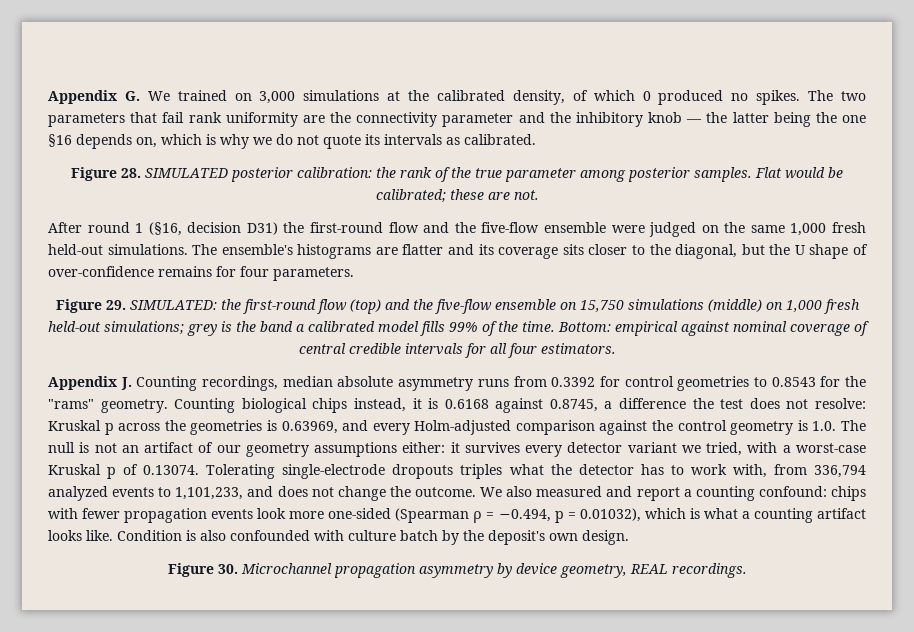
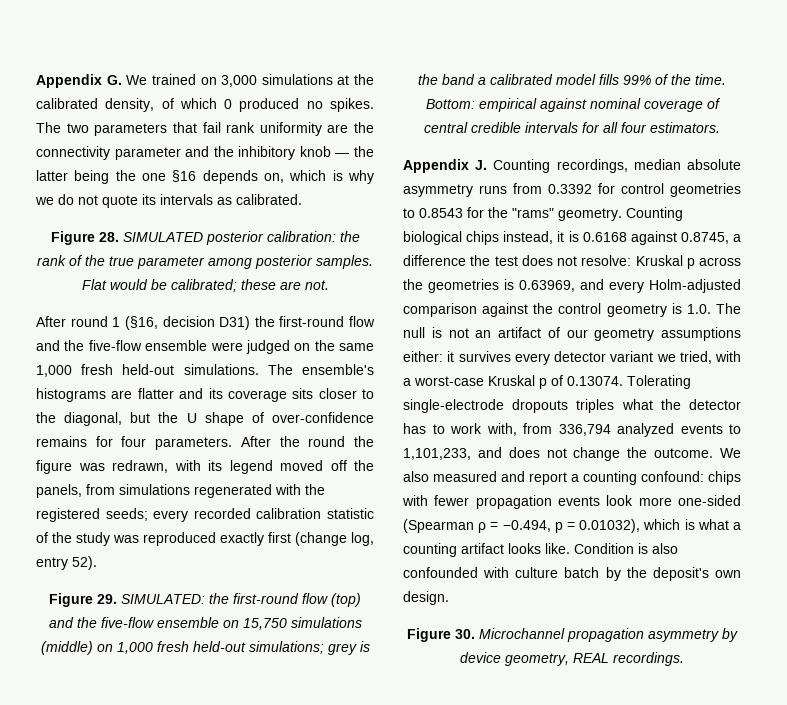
+ After the round the figure was redrawn, with its legend moved off the panels, from simulations regenerated with the registered seeds; every recorded calibration statistic of the study was reproduced exactly first (change log, entry 52).

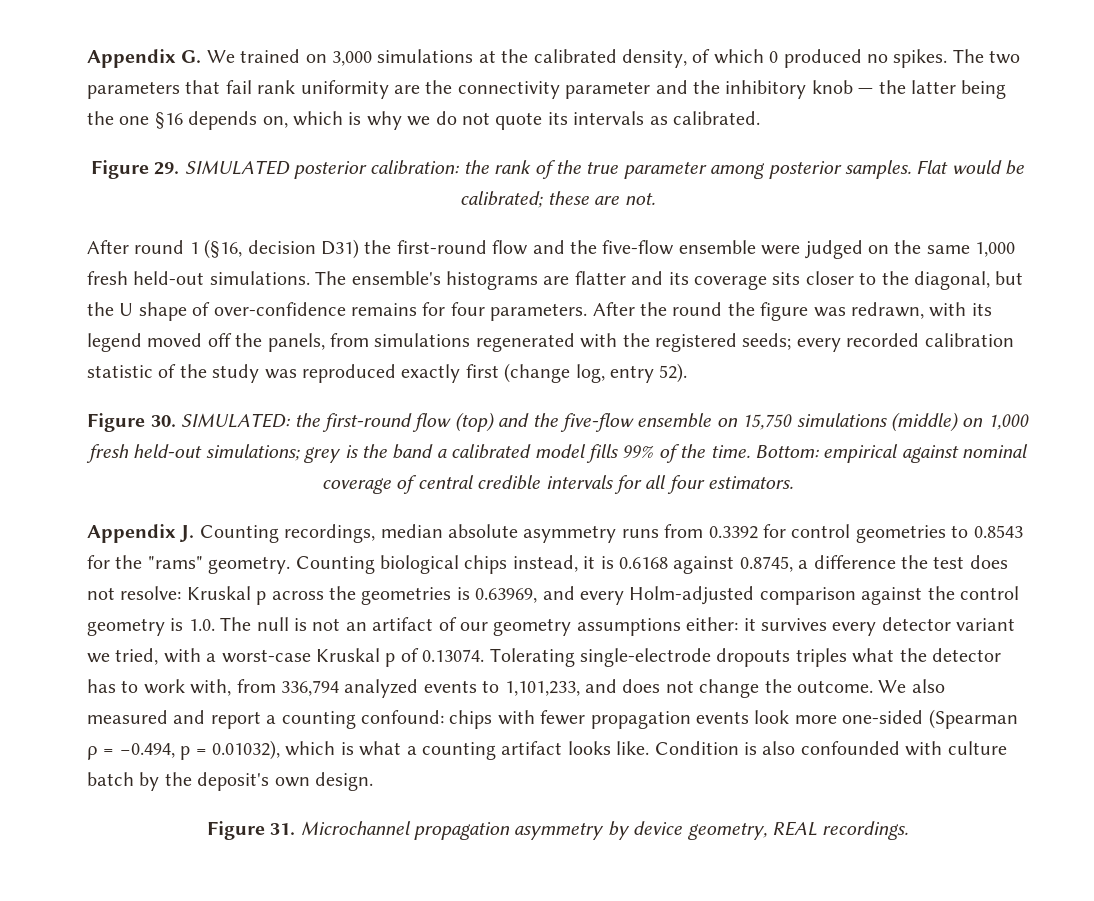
- Figure 28. SIMULATED posterior calibration: the rank of the true parameter among posterior samples.
+ Figure 29. SIMULATED posterior calibration: the rank of the true parameter among posterior samples.
- Figure 29. SIMULATED: the first-round flow (top) and the five-flow ensemble on 15,750 simulations (middle) on 1,000 fresh held-out simulations; grey is the band a calibrated model fills 99% of the time.
+ Figure 30. SIMULATED: the first-round flow (top) and the five-flow ensemble on 15,750 simulations (middle) on 1,000 fresh held-out simulations; grey is the band a calibrated model fills 99% of the time.
- Figure 30. Microchannel propagation asymmetry by device geometry, REAL recordings.
+ Figure 31. Microchannel propagation asymmetry by device geometry, REAL recordings.

